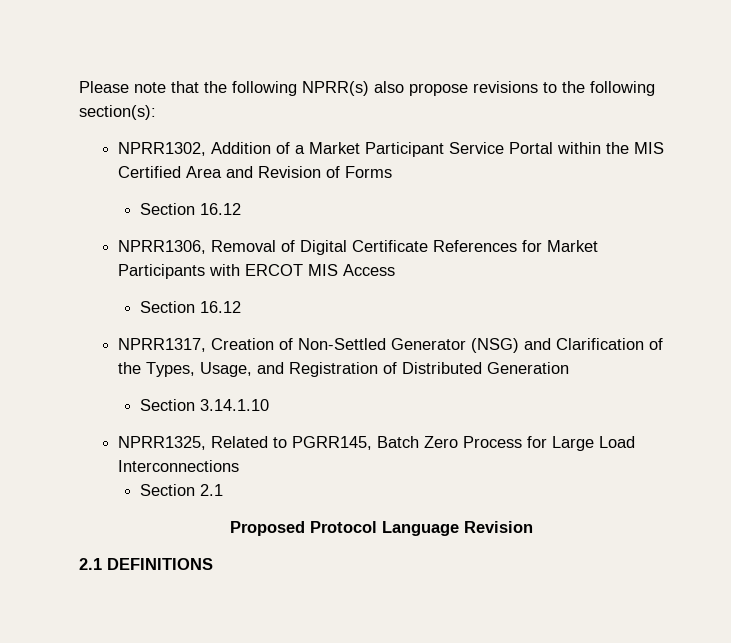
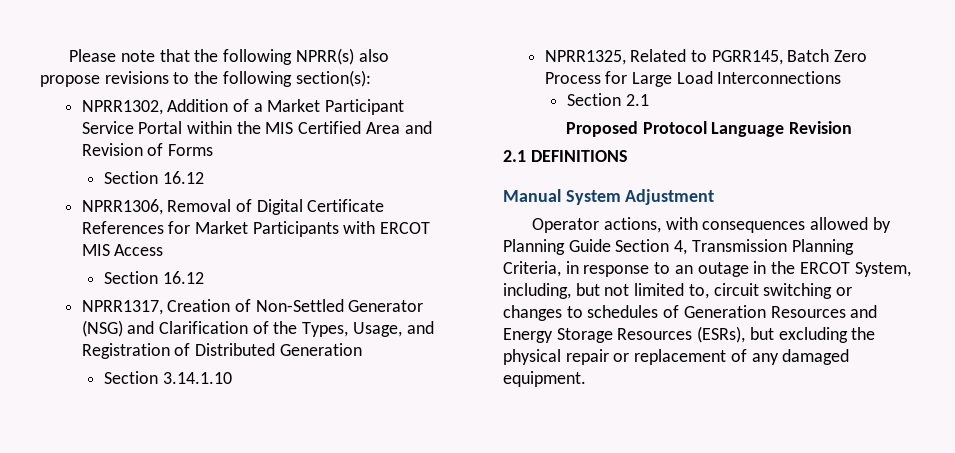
+ Manual System Adjustment
+ Operator actions, with consequences allowed by Planning Guide Section 4, Transmission Planning Criteria, in response to an outage in the ERCOT System, including, but not limited to, circuit switching or changes to schedules of Generation Resources and Energy Storage Resources (ESRs), but excluding the physical repair or replacement of any damaged equipment.

